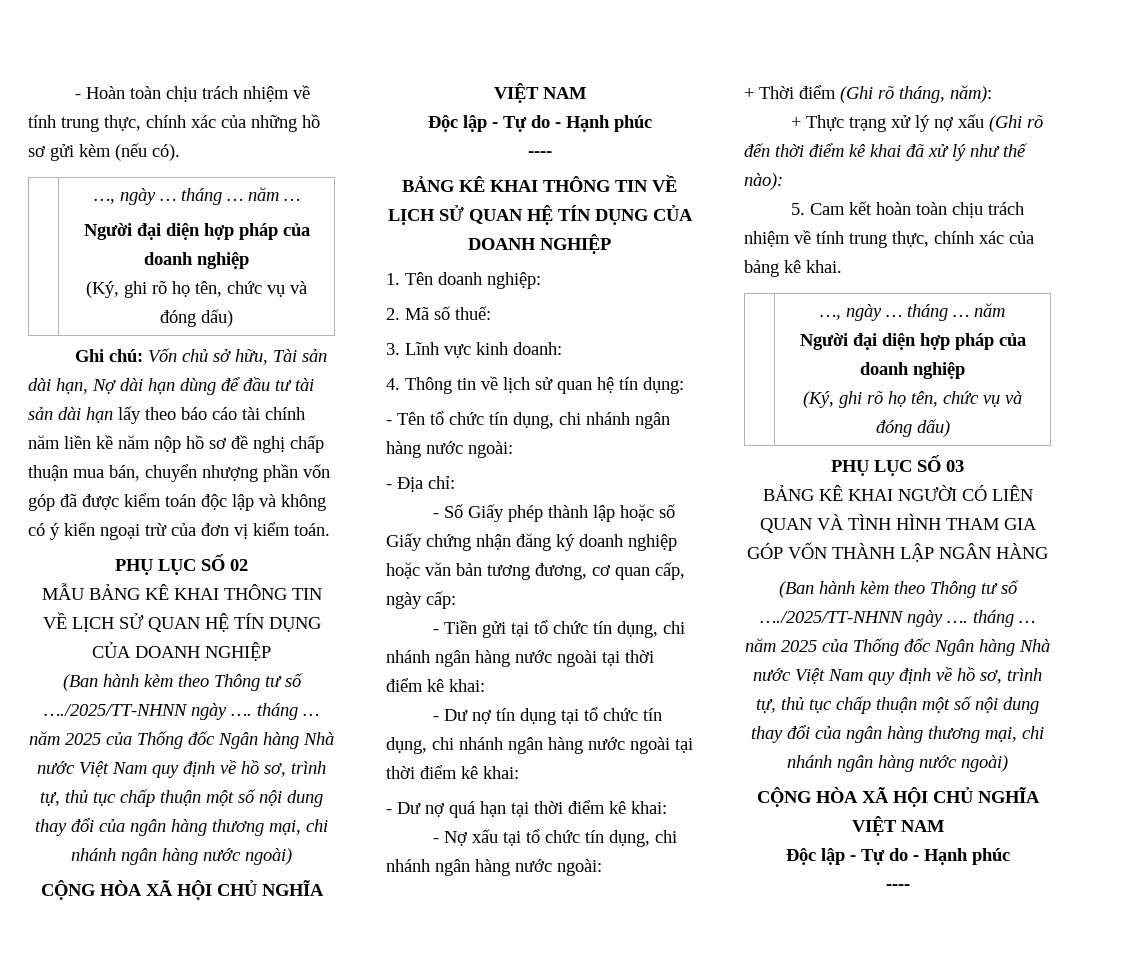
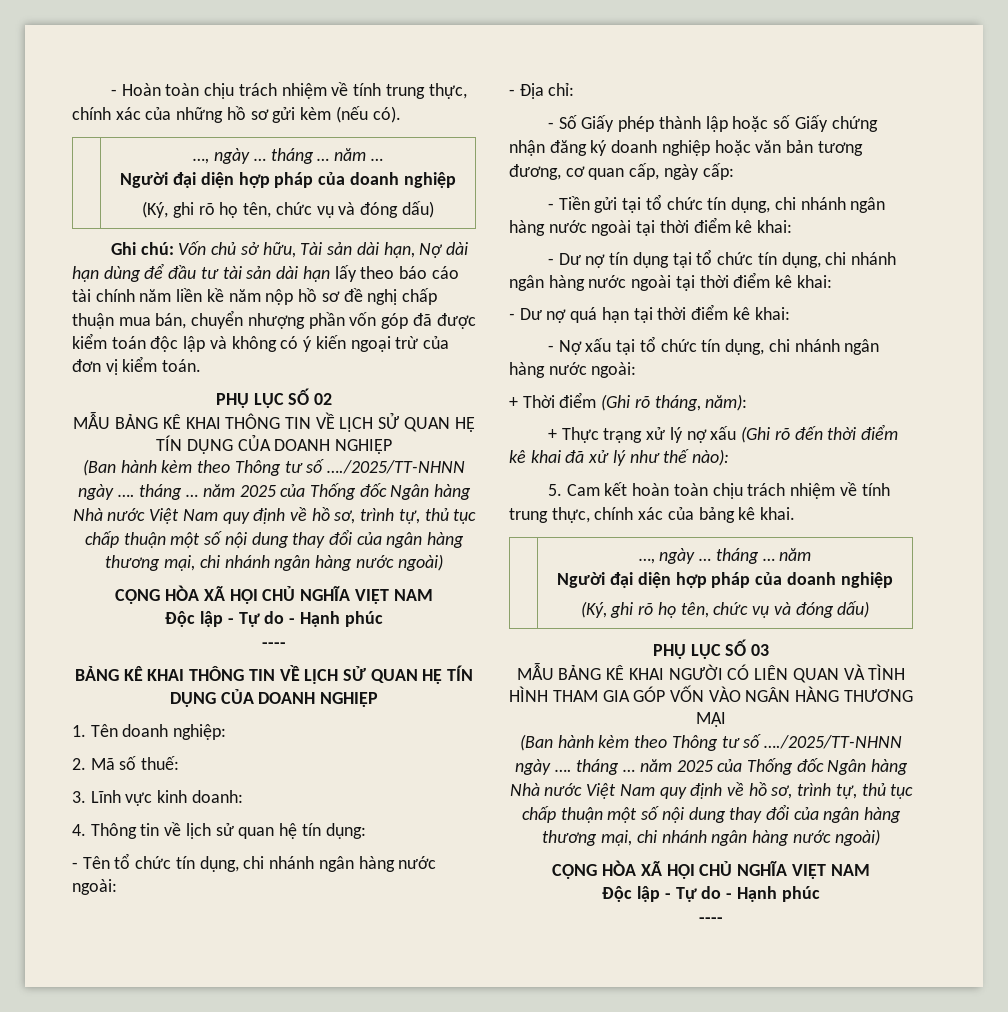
- BẢNG KÊ KHAI NGƯỜI CÓ LIÊN QUAN VÀ TÌNH HÌNH THAM GIA GÓP VỐN THÀNH LẬP NGÂN HÀNG
+ MẪU BẢNG KÊ KHAI NGƯỜI CÓ LIÊN QUAN VÀ TÌNH HÌNH THAM GIA GÓP VỐN VÀO NGÂN HÀNG THƯƠNG MẠI

